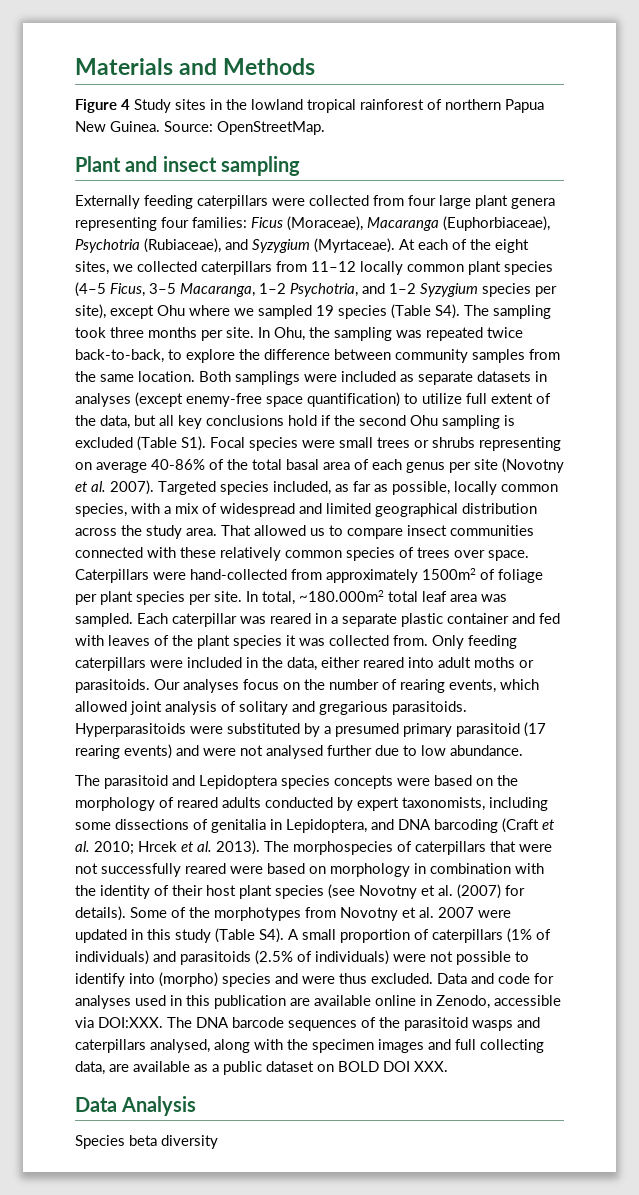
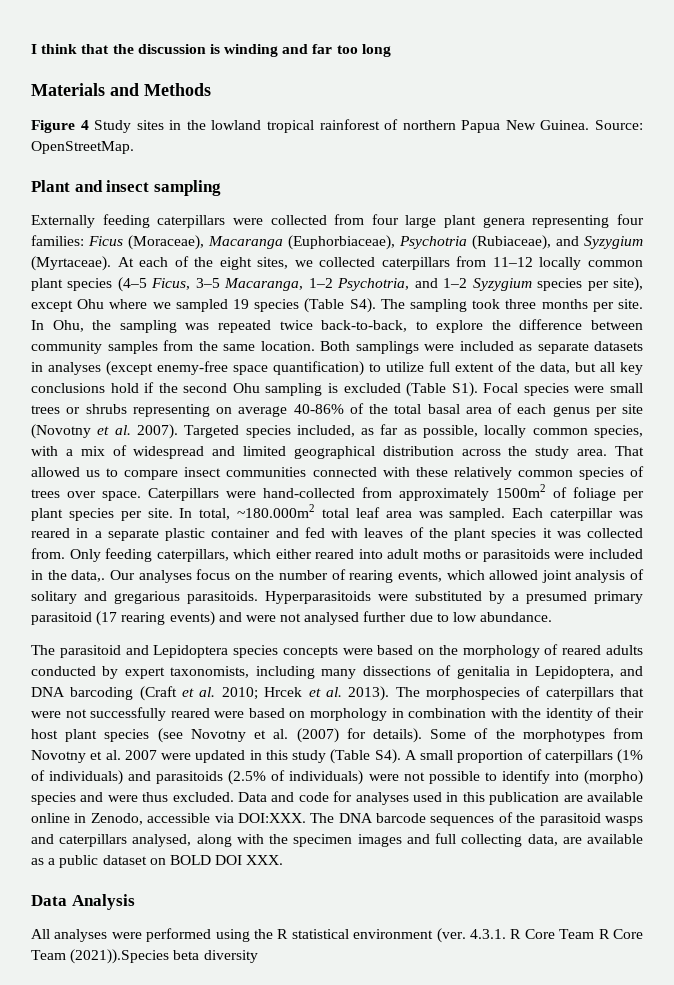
+ I think that the discussion is winding and far too long
- Only feeding caterpillars were included in the data, either reared into adult moths or parasitoids.
+ Only feeding caterpillars, which either reared into adult moths or parasitoids were included in the data,.
- The parasitoid and Lepidoptera species concepts were based on the morphology of reared adults conducted by expert taxonomists, including some dissections of genitalia in Lepidoptera, and DNA barcoding (Craft et al. 2010; Hrcek et al. 2013).
+ The parasitoid and Lepidoptera species concepts were based on the morphology of reared adults conducted by expert taxonomists, including many dissections of genitalia in Lepidoptera, and DNA barcoding (Craft et al. 2010; Hrcek et al. 2013).
- Species beta diversity
+ All analyses were performed using the R statistical environment (ver. 4.3.1. R Core Team R Core Team (2021)).Species beta diversity

